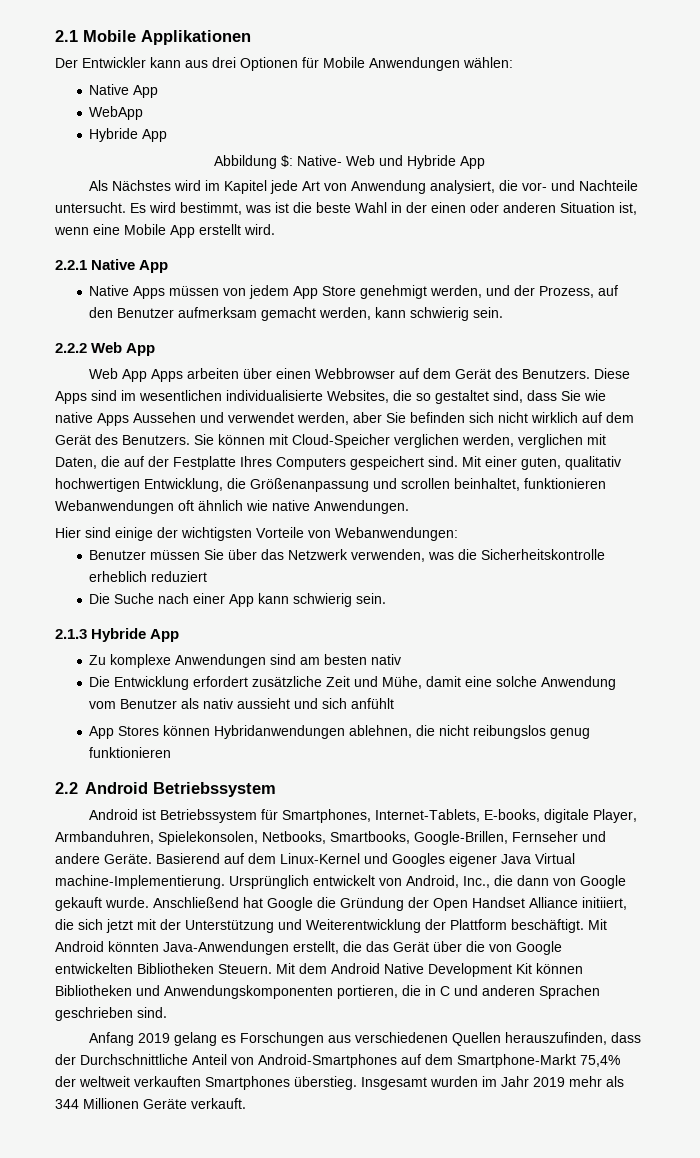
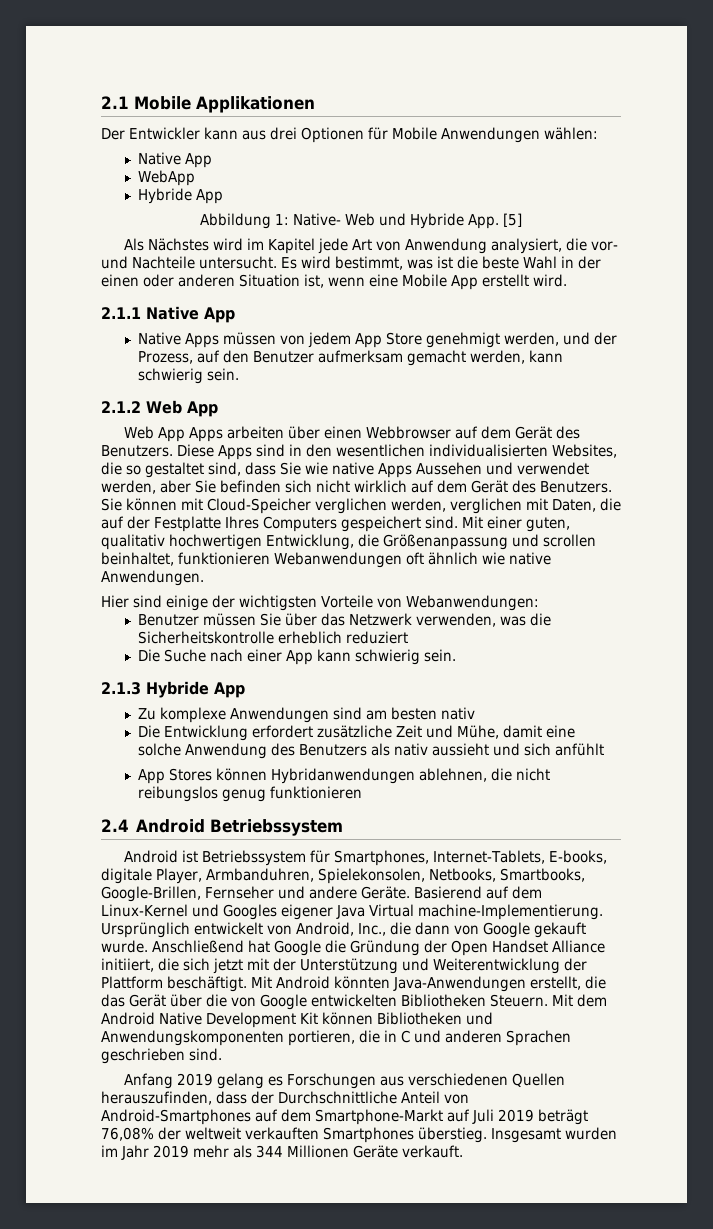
- Abbildung $: Native- Web und Hybride App
+ Abbildung 1: Native- Web und Hybride App. [5]
- 2.2.1 Native App
+ 2.1.1 Native App
- 2.2.2 Web App
+ 2.1.2 Web App
- Diese Apps sind im wesentlichen individualisierte Websites, die so gestaltet sind, dass Sie wie native Apps Aussehen und verwendet werden, aber Sie befinden sich nicht wirklich auf dem Gerät des Benutzers.
+ Diese Apps sind in den wesentlichen individualisierten Websites, die so gestaltet sind, dass Sie wie native Apps Aussehen und verwendet werden, aber Sie befinden sich nicht wirklich auf dem Gerät des Benutzers.
- Die Entwicklung erfordert zusätzliche Zeit und Mühe, damit eine solche Anwendung vom Benutzer als nativ aussieht und sich anfühlt
+ Die Entwicklung erfordert zusätzliche Zeit und Mühe, damit eine solche Anwendung des Benutzers als nativ aussieht und sich anfühlt
- 2.2 Android Betriebssystem
+ 2.4 Android Betriebssystem
- Anfang 2019 gelang es Forschungen aus verschiedenen Quellen herauszufinden, dass der Durchschnittliche Anteil von Android-Smartphones auf dem Smartphone-Markt 75,4% der weltweit verkauften Smartphones überstieg.
+ Anfang 2019 gelang es Forschungen aus verschiedenen Quellen herauszufinden, dass der Durchschnittliche Anteil von Android-Smartphones auf dem Smartphone-Markt auf Juli 2019 beträgt 76,08% der weltweit verkauften Smartphones überstieg.

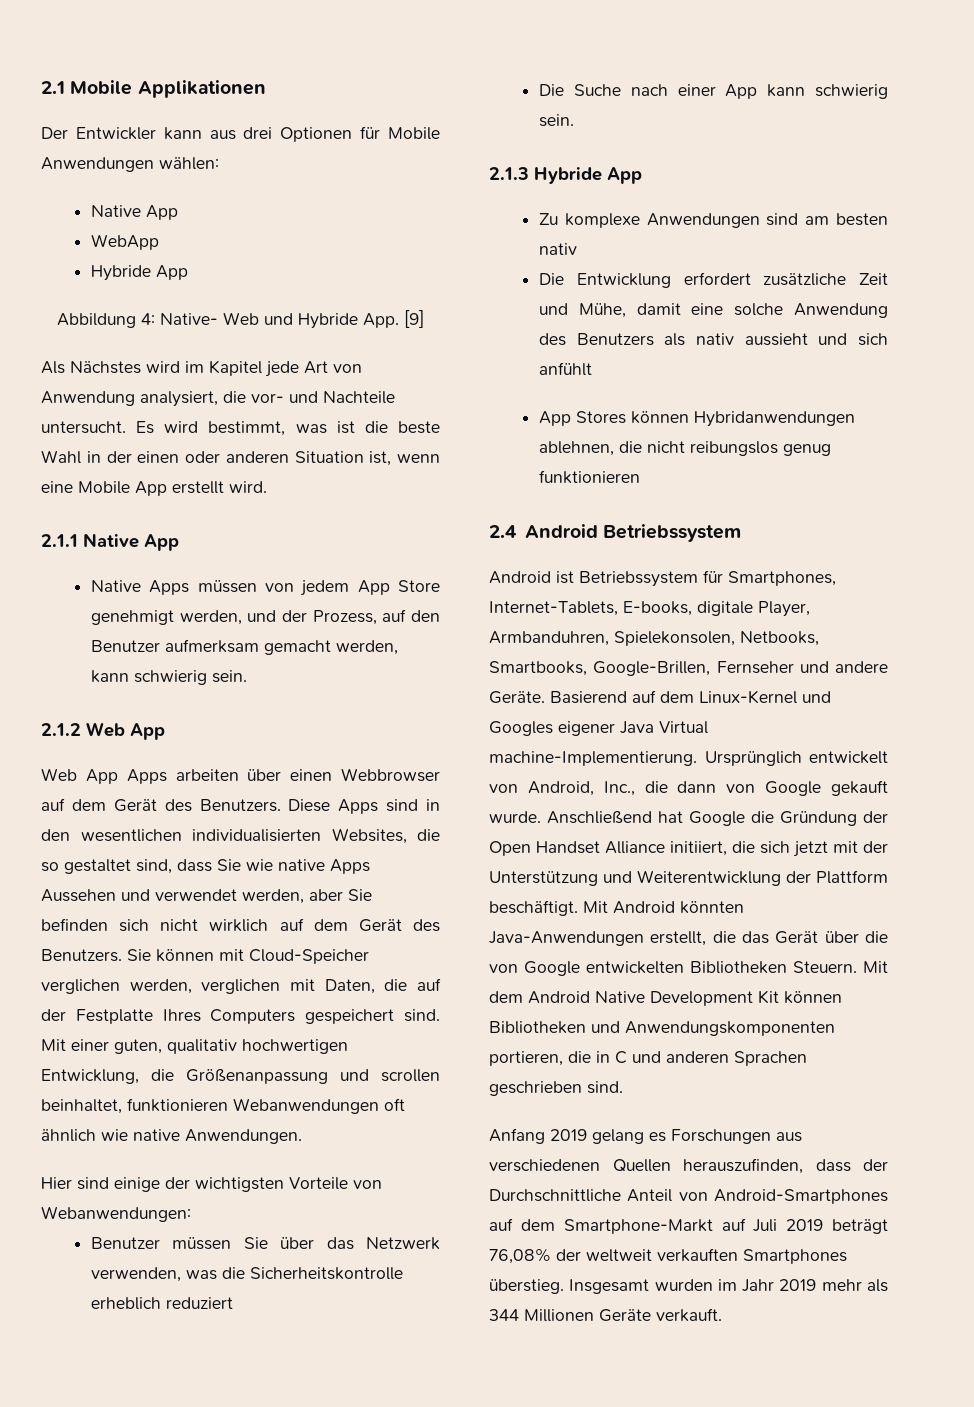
- Abbildung 1: Native- Web und Hybride App. [5]
+ Abbildung 4: Native- Web und Hybride App. [9]

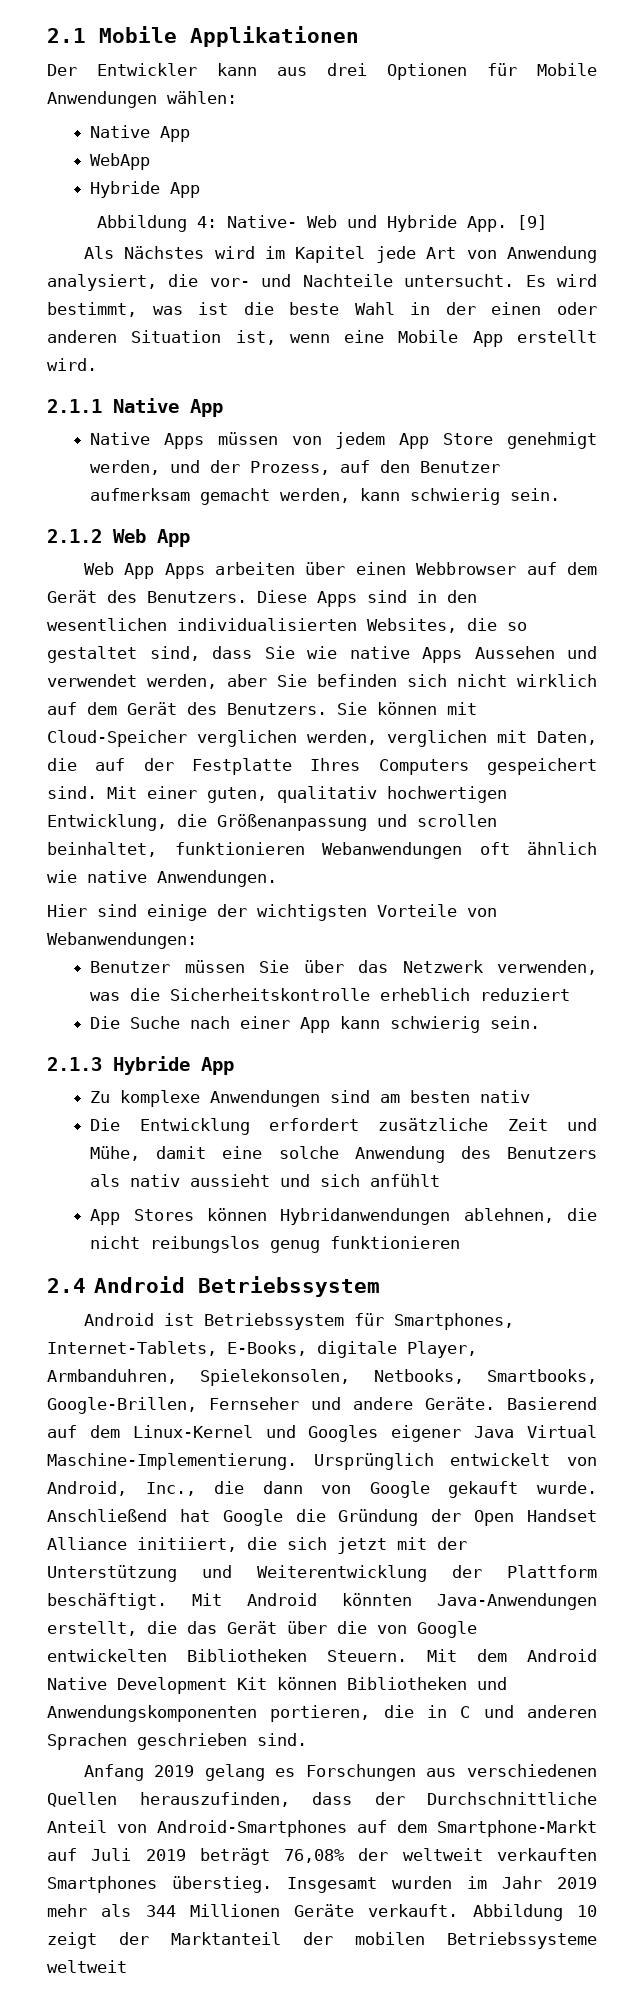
- Android ist Betriebssystem für Smartphones, Internet-Tablets, E-books, digitale Player, Armbanduhren, Spielekonsolen, Netbooks, Smartbooks, Google-Brillen, Fernseher und andere Geräte.
+ Android ist Betriebssystem für Smartphones, Internet-Tablets, E-Books, digitale Player, Armbanduhren, Spielekonsolen, Netbooks, Smartbooks, Google-Brillen, Fernseher und andere Geräte.
- Basierend auf dem Linux-Kernel und Googles eigener Java Virtual machine-Implementierung.
+ Basierend auf dem Linux-Kernel und Googles eigener Java Virtual Maschine-Implementierung.
+ Abbildung 10 zeigt der Marktanteil der mobilen Betriebssysteme weltweit

